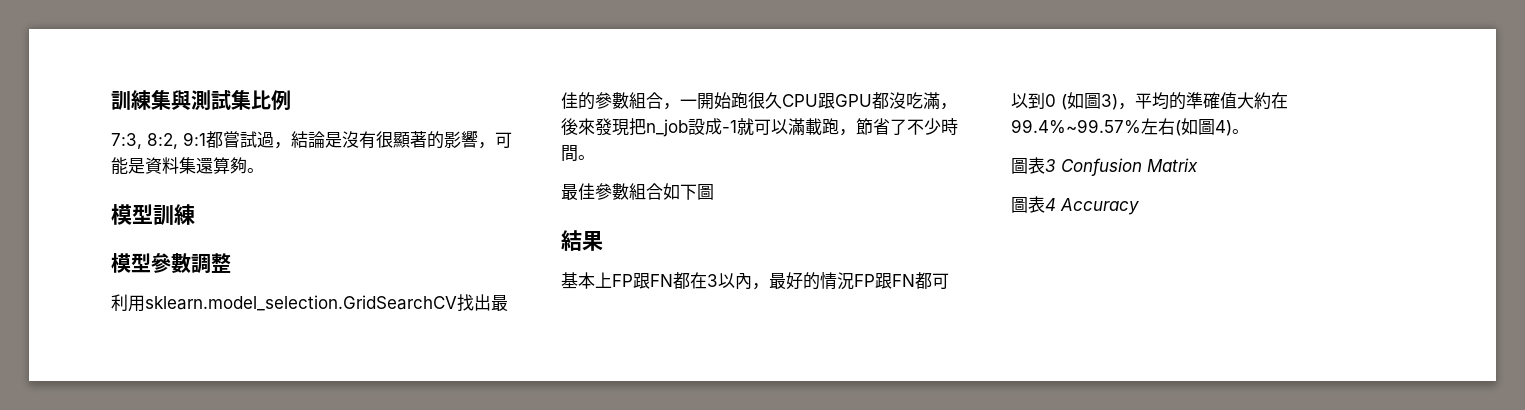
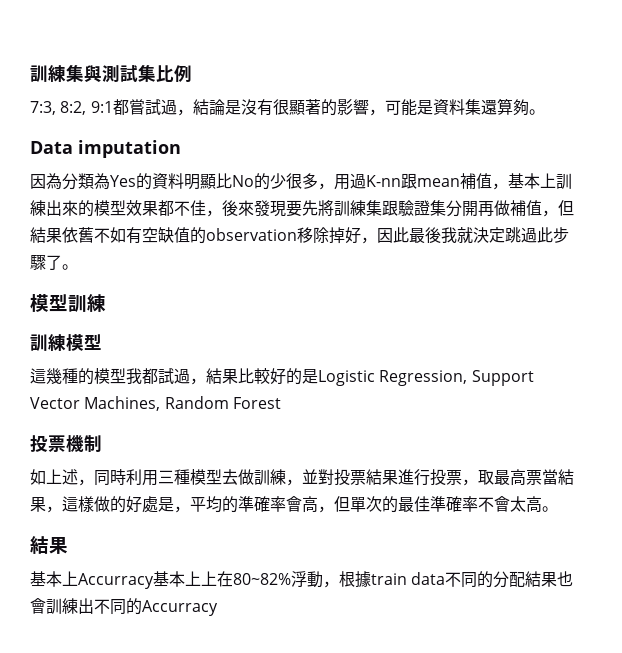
+ Data imputation
+ 因為分類為Yes的資料明顯比No的少很多，用過K-nn跟mean補值，基本上訓練出來的模型效果都不佳，後來發現要先將訓練集跟驗證集分開再做補值，但結果依舊不如有空缺值的observation移除掉好，因此最後我就決定跳過此步驟了。
- 模型參數調整
- 利用sklearn.model_selection.GridSearchCV找出最佳的參數組合，一開始跑很久CPU跟GPU都沒吃滿，後來發現把n_job設成-1就可以滿載跑，節省了不少時間。
- 最佳參數組合如下圖
+ 訓練模型
+ 這幾種的模型我都試過，結果比較好的是Logistic Regression, Support Vector Machines, Random Forest
+ 投票機制
+ 如上述，同時利用三種模型去做訓練，並對投票結果進行投票，取最高票當結果，這樣做的好處是，平均的準確率會高，但單次的最佳準確率不會太高。
  結果
- 基本上FP跟FN都在3以內，最好的情況FP跟FN都可以到0 (如圖3)，平均的準確值大約在99.4%~99.57%左右(如圖4)。
- 圖表3 Confusion Matrix
- 圖表4 Accuracy
+ 基本上Accurracy基本上上在80~82%浮動，根據train data不同的分配結果也會訓練出不同的Accurracy

